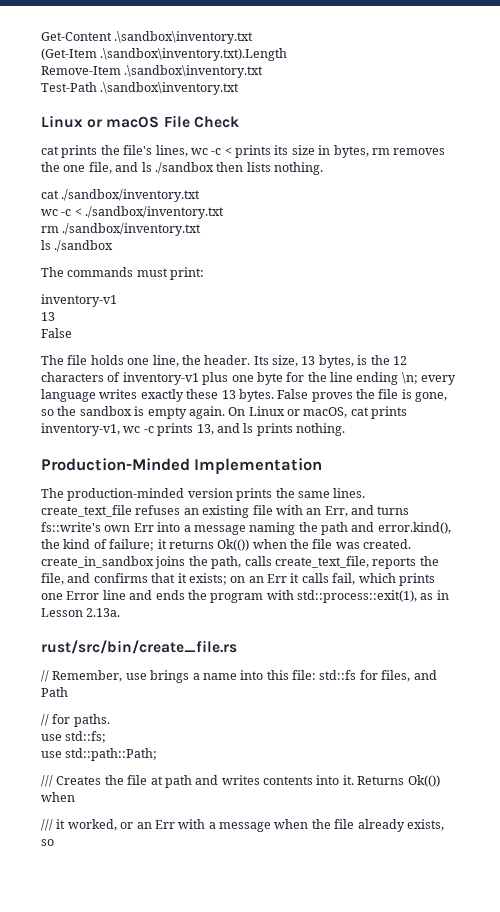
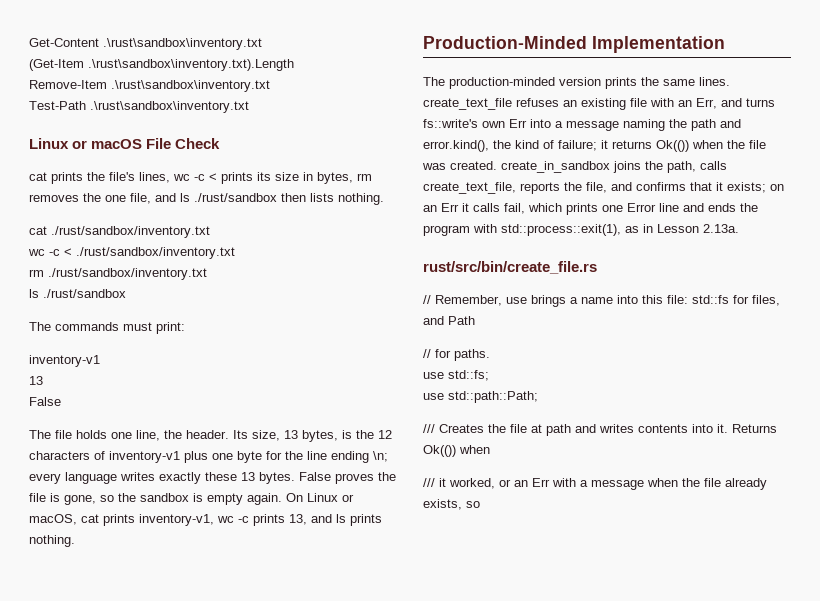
- Get-Content .\sandbox\inventory.txt
+ Get-Content .\rust\sandbox\inventory.txt
- (Get-Item .\sandbox\inventory.txt).Length
+ (Get-Item .\rust\sandbox\inventory.txt).Length
- Remove-Item .\sandbox\inventory.txt
+ Remove-Item .\rust\sandbox\inventory.txt
- Test-Path .\sandbox\inventory.txt
+ Test-Path .\rust\sandbox\inventory.txt
- cat prints the file's lines, wc -c < prints its size in bytes, rm removes the one file, and ls ./sandbox then lists nothing.
+ cat prints the file's lines, wc -c < prints its size in bytes, rm removes the one file, and ls ./rust/sandbox then lists nothing.
- cat ./sandbox/inventory.txt
- wc -c < ./sandbox/inventory.txt
- rm ./sandbox/inventory.txt
- ls ./sandbox
+ cat ./rust/sandbox/inventory.txt
+ wc -c < ./rust/sandbox/inventory.txt
+ rm ./rust/sandbox/inventory.txt
+ ls ./rust/sandbox

